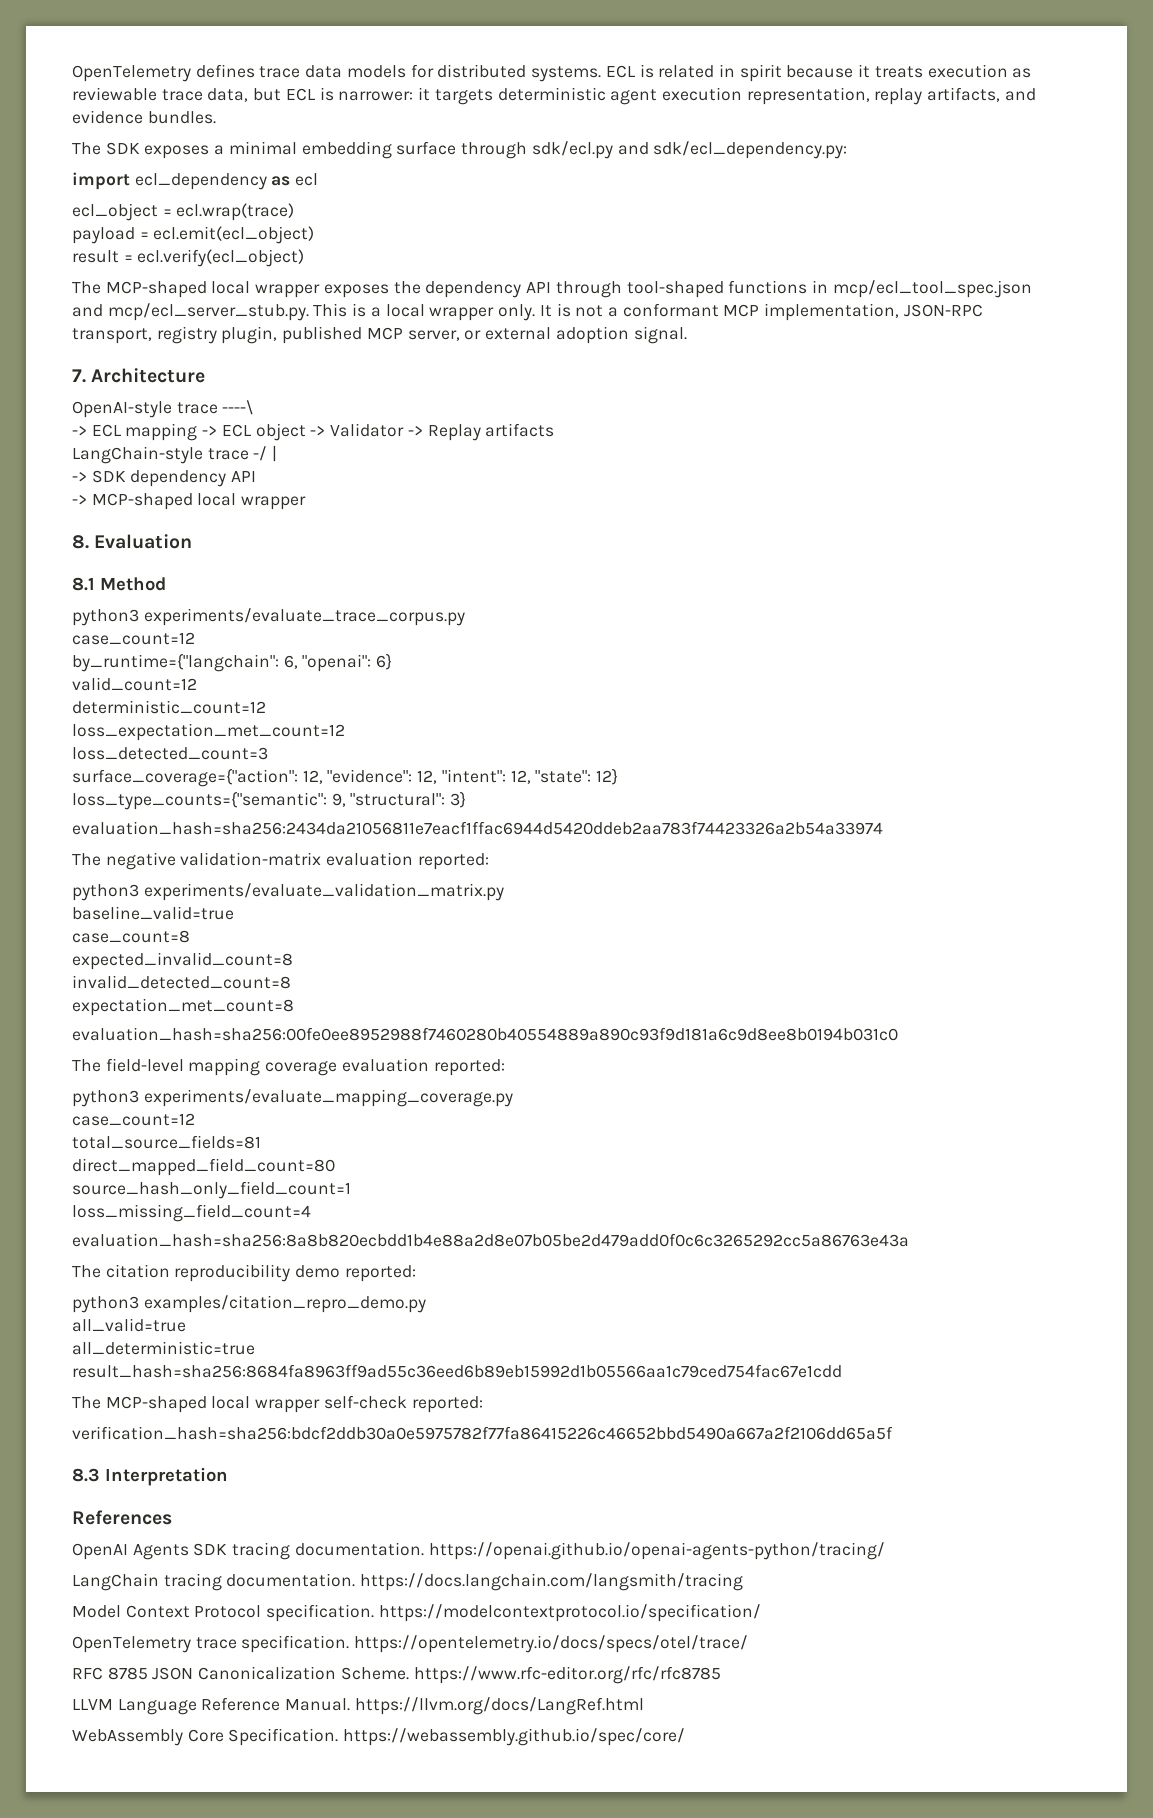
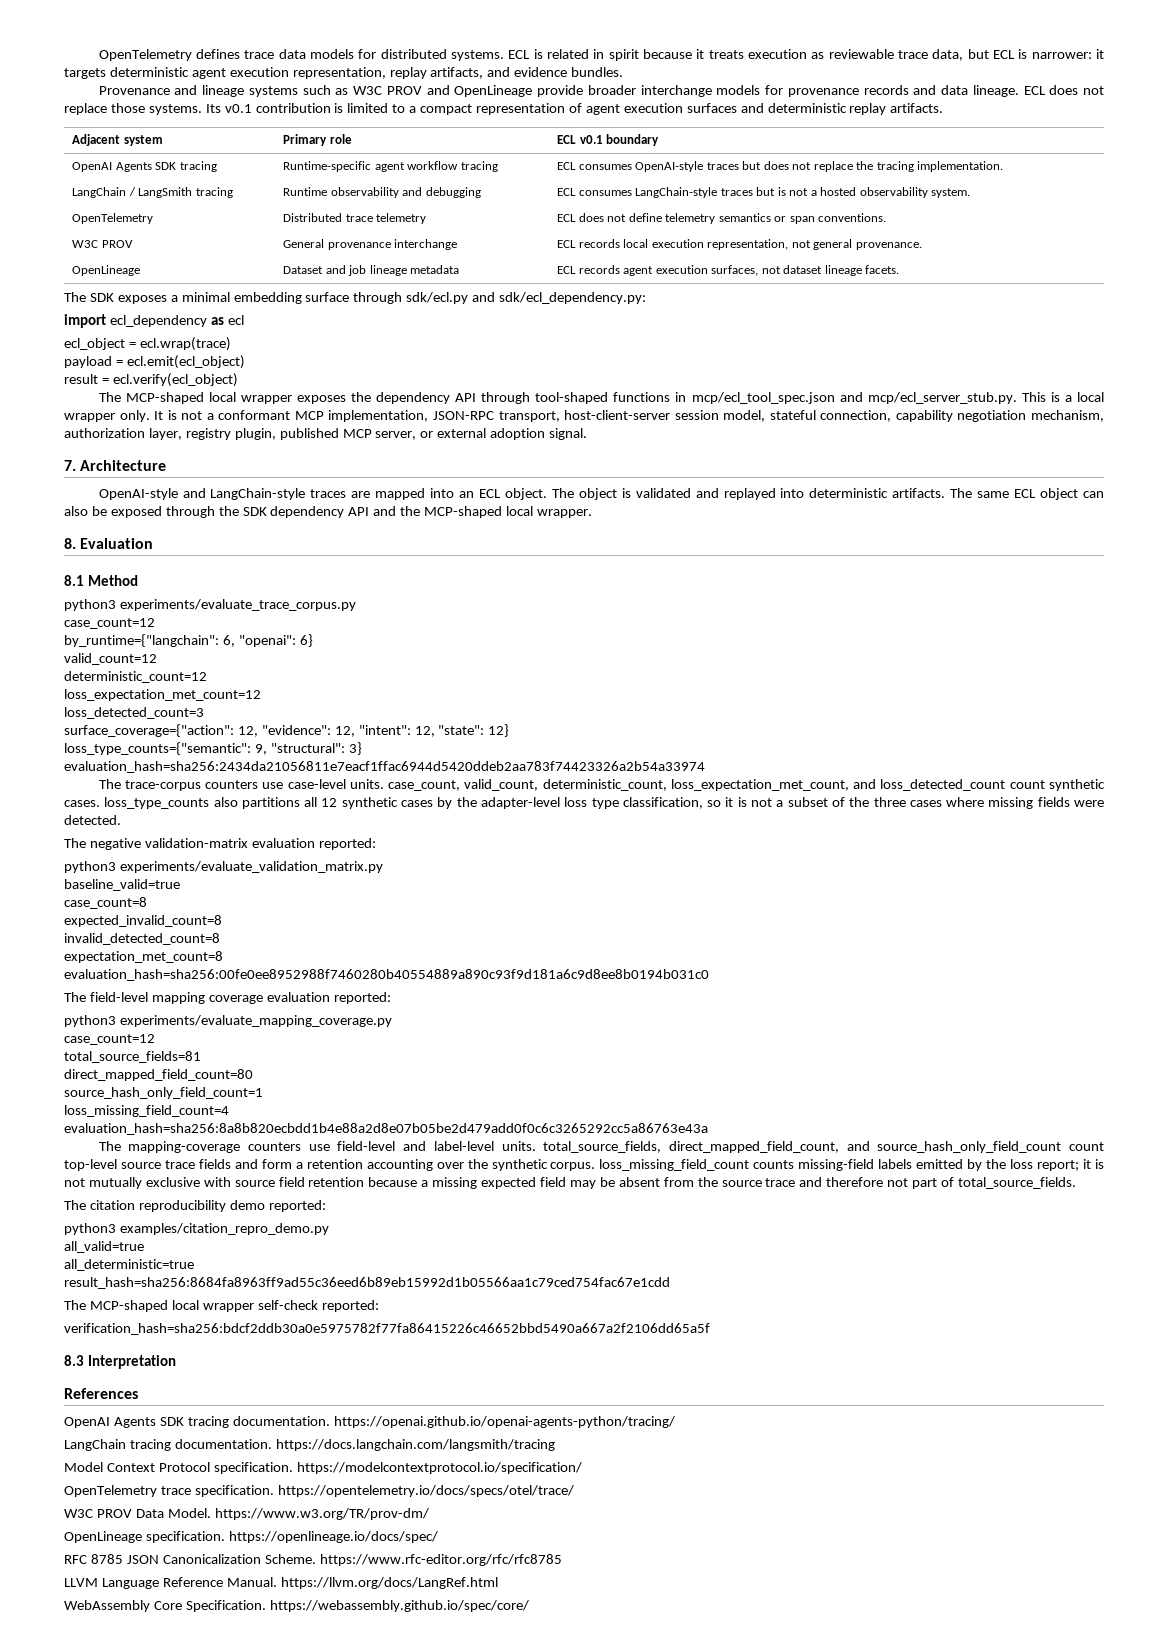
+ Provenance and lineage systems such as W3C PROV and OpenLineage provide broader interchange models for provenance records and data lineage. ECL does not replace those systems. Its v0.1 contribution is limited to a compact representation of agent execution surfaces and deterministic replay artifacts.
+ Adjacent system | Primary role | ECL v0.1 boundary
+ OpenAI Agents SDK tracing | Runtime-specific agent workflow tracing | ECL consumes OpenAI-style traces but does not replace the tracing implementation.
+ LangChain / LangSmith tracing | Runtime observability and debugging | ECL consumes LangChain-style traces but is not a hosted observability system.
+ OpenTelemetry | Distributed trace telemetry | ECL does not define telemetry semantics or span conventions.
+ W3C PROV | General provenance interchange | ECL records local execution representation, not general provenance.
+ OpenLineage | Dataset and job lineage metadata | ECL records agent execution surfaces, not dataset lineage facets.
- It is not a conformant MCP implementation, JSON-RPC transport, registry plugin, published MCP server, or external adoption signal.
+ It is not a conformant MCP implementation, JSON-RPC transport, host-client-server session model, stateful connection, capability negotiation mechanism, authorization layer, registry plugin, published MCP server, or external adoption signal.
- OpenAI-style trace ----\
- -> ECL mapping -> ECL object -> Validator -> Replay artifacts
- LangChain-style trace -/ |
- -> SDK dependency API
- -> MCP-shaped local wrapper
+ OpenAI-style and LangChain-style traces are mapped into an ECL object. The object is validated and replayed into deterministic artifacts. The same ECL object can also be exposed through the SDK dependency API and the MCP-shaped local wrapper.
+ The trace-corpus counters use case-level units. case_count, valid_count, deterministic_count, loss_expectation_met_count, and loss_detected_count count synthetic cases. loss_type_counts also partitions all 12 synthetic cases by the adapter-level loss type classification, so it is not a subset of the three cases where missing fields were detected.
+ The mapping-coverage counters use field-level and label-level units. total_source_fields, direct_mapped_field_count, and source_hash_only_field_count count top-level source trace fields and form a retention accounting over the synthetic corpus. loss_missing_field_count counts missing-field labels emitted by the loss report; it is not mutually exclusive with source field retention because a missing expected field may be absent from the source trace and therefore not part of total_source_fields.
+ W3C PROV Data Model. https://www.w3.org/TR/prov-dm/
+ OpenLineage specification. https://openlineage.io/docs/spec/

